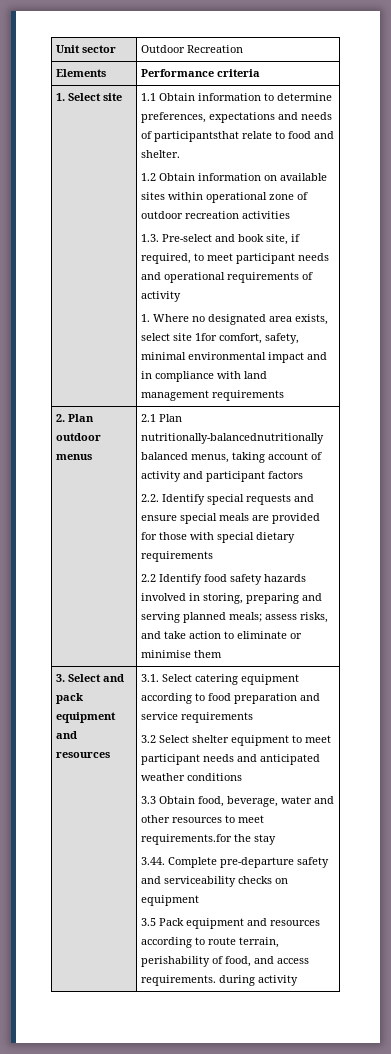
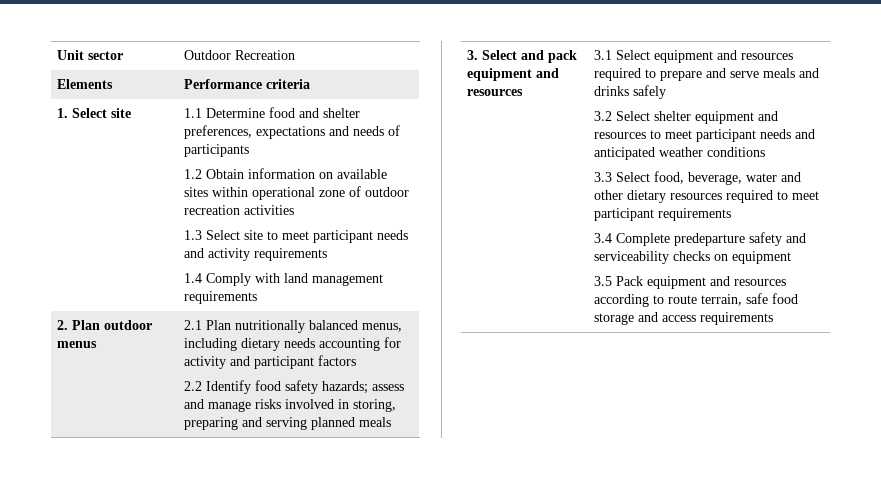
- 1.1 Obtain information to determine preferences, expectations and needs of participantsthat relate to food and shelter.
+ 1.1 Determine food and shelter preferences, expectations and needs of participants
- 1.3. Pre-select and book site, if required, to meet participant needs and operational requirements of activity
- 1. Where no designated area exists, select site 1for comfort, safety, minimal environmental impact and in compliance with land management requirements
+ 1.3 Select site to meet participant needs and activity requirements
+ 1.4 Comply with land management requirements
- 2.1 Plan nutritionally-balancednutritionally balanced menus, taking account of activity and participant factors
+ 2.1 Plan nutritionally balanced menus, including dietary needs accounting for activity and participant factors
- 2.2. Identify special requests and ensure special meals are provided for those with special dietary requirements
- 2.2 Identify food safety hazards involved in storing, preparing and serving planned meals; assess risks, and take action to eliminate or minimise them
+ 2.2 Identify food safety hazards; assess and manage risks involved in storing, preparing and serving planned meals
- 3.1. Select catering equipment according to food preparation and service requirements
+ 3.1 Select equipment and resources required to prepare and serve meals and drinks safely
- 3.2 Select shelter equipment to meet participant needs and anticipated weather conditions
+ 3.2 Select shelter equipment and resources to meet participant needs and anticipated weather conditions
- 3.3 Obtain food, beverage, water and other resources to meet requirements.for the stay
- 3.44. Complete pre-departure safety and serviceability checks on equipment
+ 3.3 Select food, beverage, water and other dietary resources required to meet participant requirements
+ 3.4 Complete predeparture safety and serviceability checks on equipment
- 3.5 Pack equipment and resources according to route terrain, perishability of food, and access requirements. during activity
+ 3.5 Pack equipment and resources according to route terrain, safe food storage and access requirements

